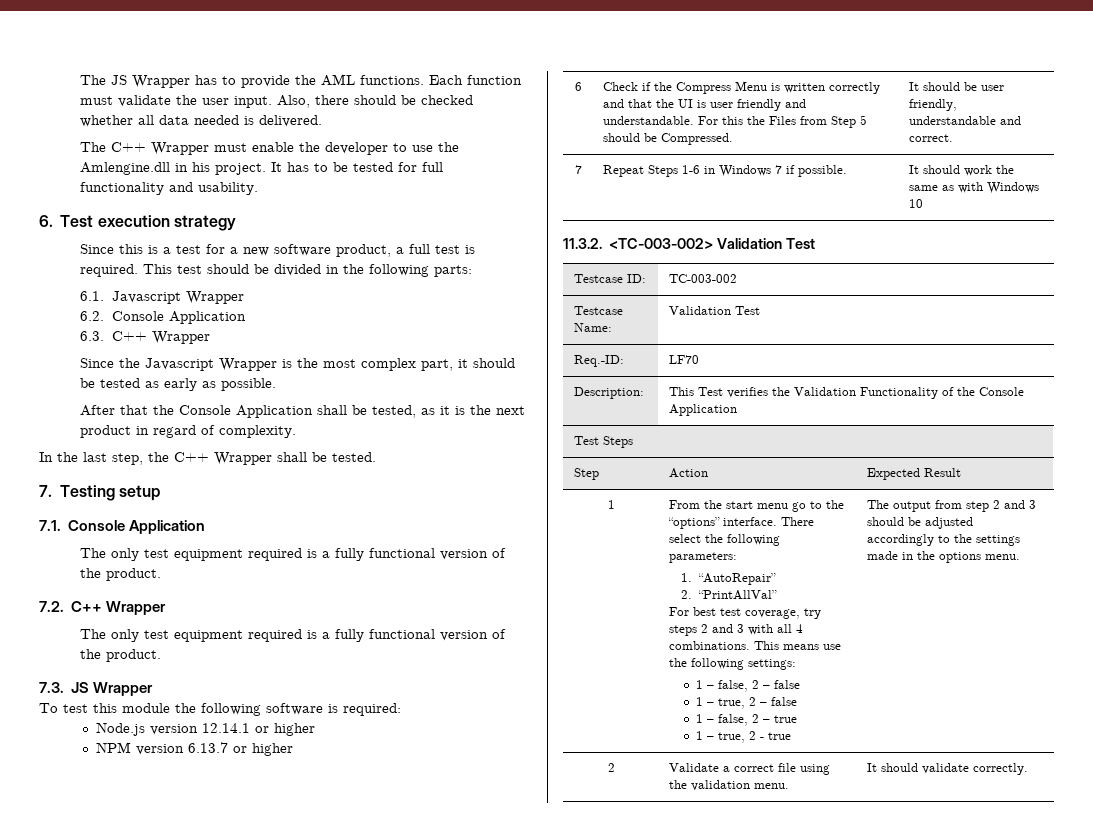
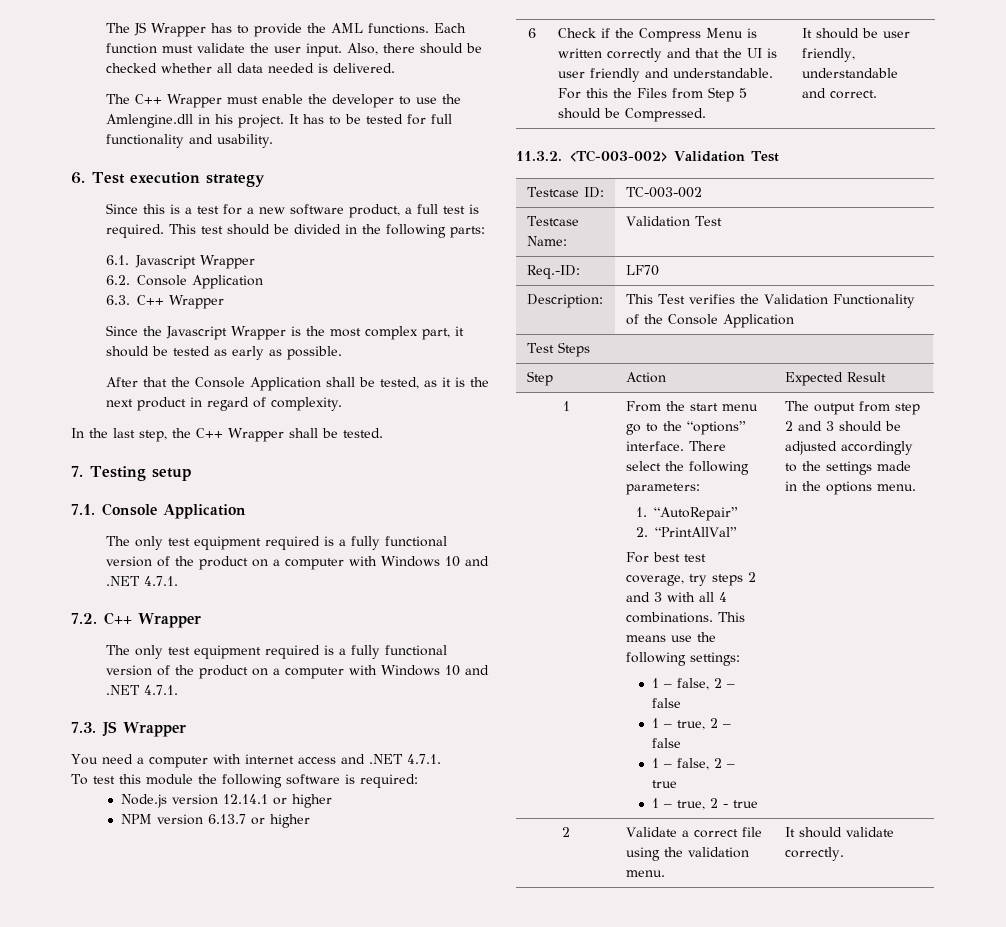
  7.1. Console Application
- The only test equipment required is a fully functional version of the product.
+ The only test equipment required is a fully functional version of the product on a computer with Windows 10 and .NET 4.7.1.
  7.2. C++ Wrapper
- The only test equipment required is a fully functional version of the product.
+ The only test equipment required is a fully functional version of the product on a computer with Windows 10 and .NET 4.7.1.
  7.3. JS Wrapper
+ You need a computer with internet access and .NET 4.7.1.
- 7 | Repeat Steps 1-6 in Windows 7 if possible. | It should work the same as with Windows 10

